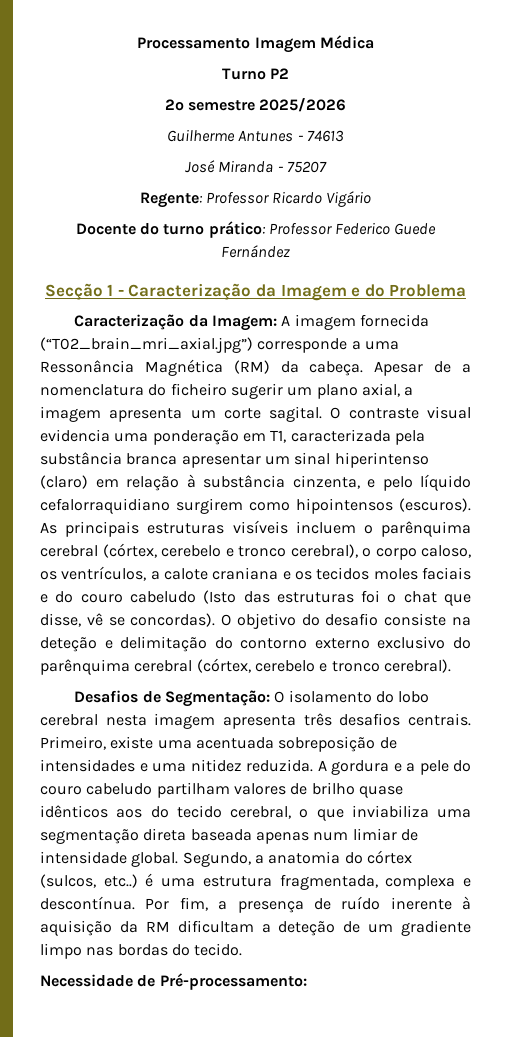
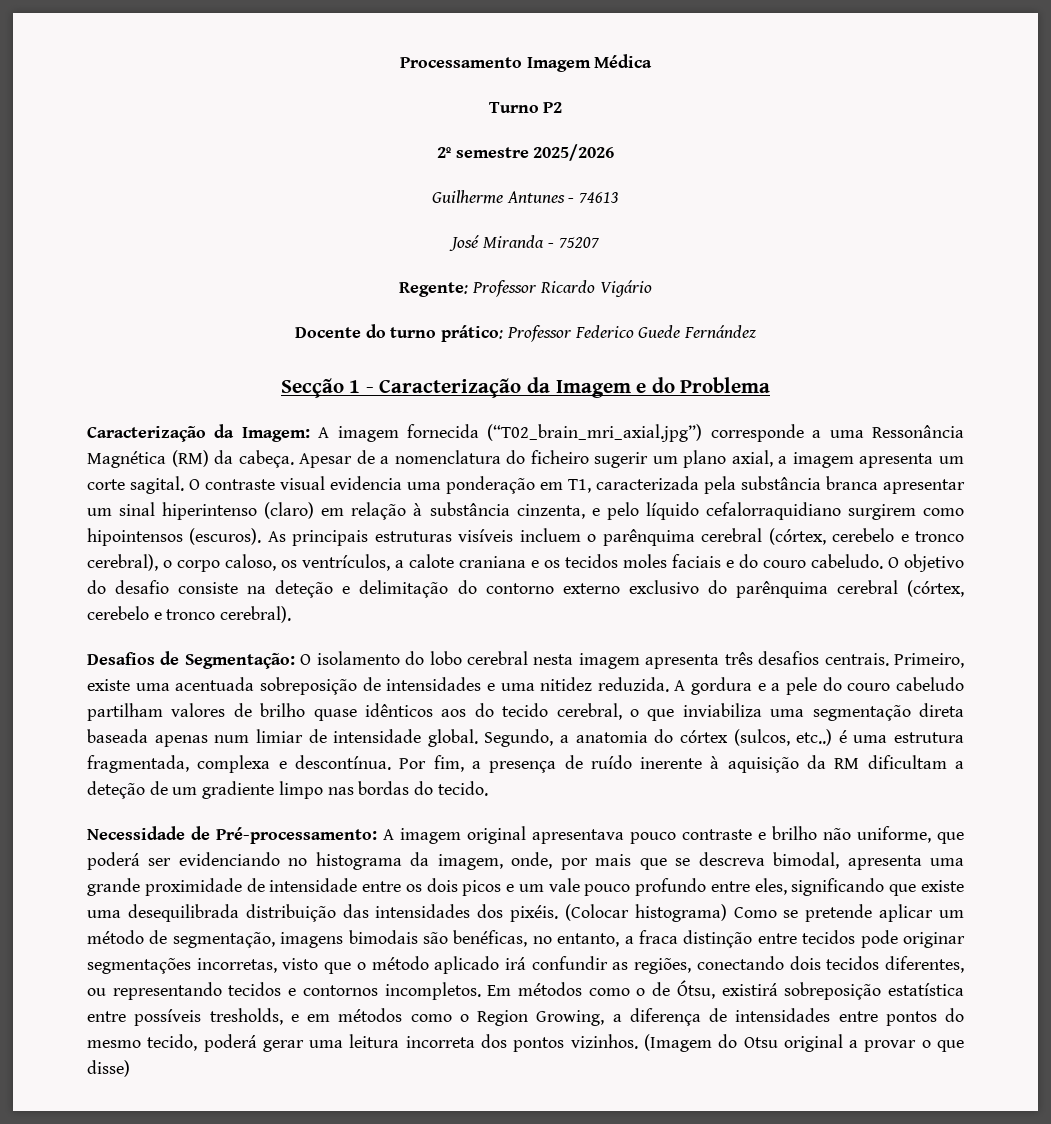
- As principais estruturas visíveis incluem o parênquima cerebral (córtex, cerebelo e tronco cerebral), o corpo caloso, os ventrículos, a calote craniana e os tecidos moles faciais e do couro cabeludo (Isto das estruturas foi o chat que disse, vê se concordas).
+ As principais estruturas visíveis incluem o parênquima cerebral (córtex, cerebelo e tronco cerebral), o corpo caloso, os ventrículos, a calote craniana e os tecidos moles faciais e do couro cabeludo.
- Necessidade de Pré-processamento:
+ Necessidade de Pré-processamento: A imagem original apresentava pouco contraste e brilho não uniforme, que poderá ser evidenciando no histograma da imagem, onde, por mais que se descreva bimodal, apresenta uma grande proximidade de intensidade entre os dois picos e um vale pouco profundo entre eles, significando que existe uma desequilibrada distribuição das intensidades dos pixéis. (Colocar histograma) Como se pretende aplicar um método de segmentação, imagens bimodais são benéficas, no entanto, a fraca distinção entre tecidos pode originar segmentações incorretas, visto que o método aplicado irá confundir as regiões, conectando dois tecidos diferentes, ou representando tecidos e contornos incompletos. Em métodos como o de Ótsu, existirá sobreposição estatística entre possíveis tresholds, e em métodos como o Region Growing, a diferença de intensidades entre pontos do mesmo tecido, poderá gerar uma leitura incorreta dos pontos vizinhos. (Imagem do Otsu original a provar o que disse)

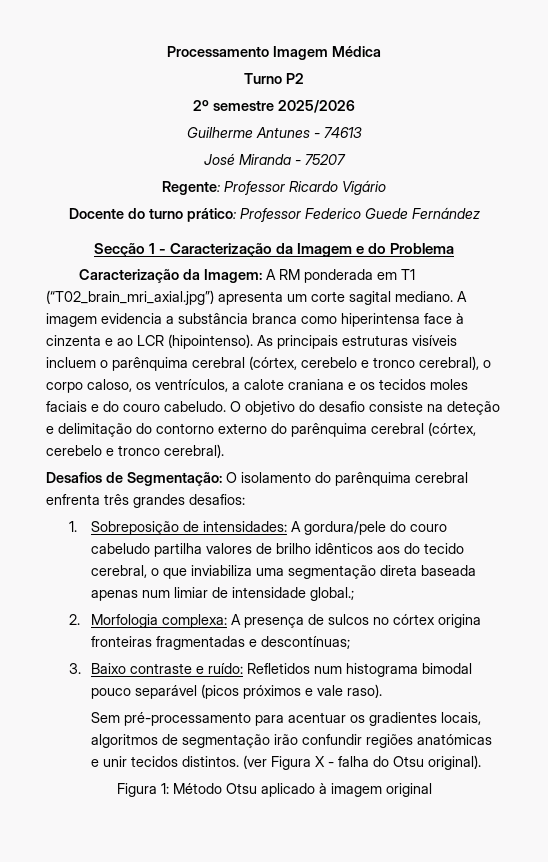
- Caracterização da Imagem: A imagem fornecida (“T02_brain_mri_axial.jpg”) corresponde a uma Ressonância Magnética (RM) da cabeça. Apesar de a nomenclatura do ficheiro sugerir um plano axial, a imagem apresenta um corte sagital. O contraste visual evidencia uma ponderação em T1, caracterizada pela substância branca apresentar um sinal hiperintenso (claro) em relação à substância cinzenta, e pelo líquido cefalorraquidiano surgirem como hipointensos (escuros).
+ Caracterização da Imagem: A RM ponderada em T1 (“T02_brain_mri_axial.jpg”) apresenta um corte sagital mediano. A imagem evidencia a substância branca como hiperintensa face à cinzenta e ao LCR (hipointenso).
- O objetivo do desafio consiste na deteção e delimitação do contorno externo exclusivo do parênquima cerebral (córtex, cerebelo e tronco cerebral).
+ O objetivo do desafio consiste na deteção e delimitação do contorno externo do parênquima cerebral (córtex, cerebelo e tronco cerebral).
- Desafios de Segmentação: O isolamento do lobo cerebral nesta imagem apresenta três desafios centrais. Primeiro, existe uma acentuada sobreposição de intensidades e uma nitidez reduzida. A gordura e a pele do couro cabeludo partilham valores de brilho quase idênticos aos do tecido cerebral, o que inviabiliza uma segmentação direta baseada apenas num limiar de intensidade global. Segundo, a anatomia do córtex (sulcos, etc..) é uma estrutura fragmentada, complexa e descontínua. Por fim, a presença de ruído inerente à aquisição da RM dificultam a deteção de um gradiente limpo nas bordas do tecido.
- Necessidade de Pré-processamento: A imagem original apresentava pouco contraste e brilho não uniforme, que poderá ser evidenciando no histograma da imagem, onde, por mais que se descreva bimodal, apresenta uma grande proximidade de intensidade entre os dois picos e um vale pouco profundo entre eles, significando que existe uma desequilibrada distribuição das intensidades dos pixéis. (Colocar histograma) Como se pretende aplicar um método de segmentação, imagens bimodais são benéficas, no entanto, a fraca distinção entre tecidos pode originar segmentações incorretas, visto que o método aplicado irá confundir as regiões, conectando dois tecidos diferentes, ou representando tecidos e contornos incompletos. Em métodos como o de Ótsu, existirá sobreposição estatística entre possíveis tresholds, e em métodos como o Region Growing, a diferença de intensidades entre pontos do mesmo tecido, poderá gerar uma leitura incorreta dos pontos vizinhos. (Imagem do Otsu original a provar o que disse)
+ Desafios de Segmentação: O isolamento do parênquima cerebral enfrenta três grandes desafios:
+ 1. Sobreposição de intensidades: A gordura/pele do couro cabeludo partilha valores de brilho idênticos aos do tecido cerebral, o que inviabiliza uma segmentação direta baseada apenas num limiar de intensidade global.;
+ 2. Morfologia complexa: A presença de sulcos no córtex origina fronteiras fragmentadas e descontínuas;
+ 3. Baixo contraste e ruído: Refletidos num histograma bimodal pouco separável (picos próximos e vale raso).
+ Sem pré-processamento para acentuar os gradientes locais, algoritmos de segmentação irão confundir regiões anatómicas e unir tecidos distintos. (ver Figura X - falha do Otsu original).
+ Figura 1: Método Otsu aplicado à imagem original

